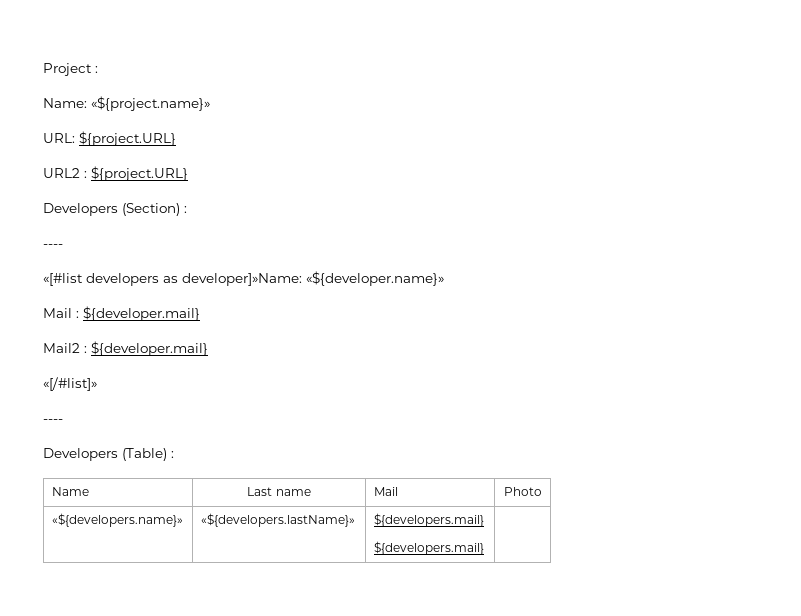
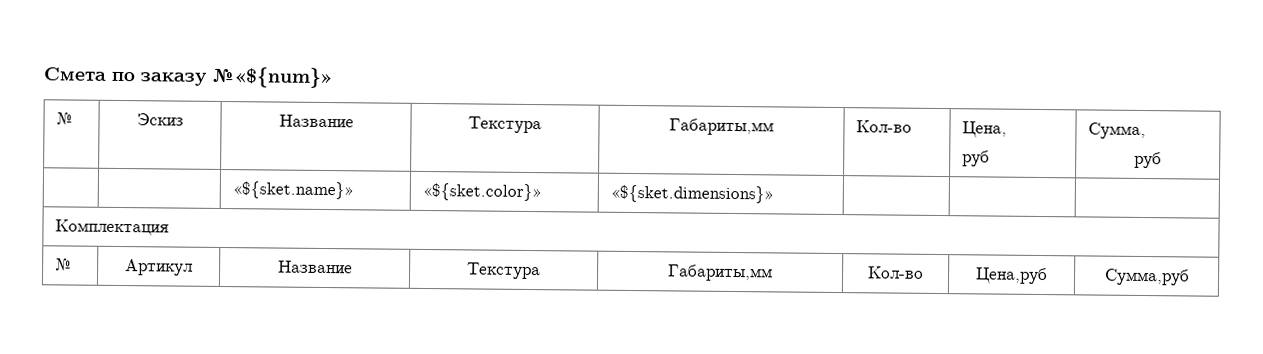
- Project :
- Name: «${project.name}»
- URL: ${project.URL}
- URL2 : ${project.URL}
- Developers (Section) :
- ----
- «[#list developers as developer]»Name: «${developer.name}»
- Mail : ${developer.mail}
- Mail2 : ${developer.mail}
- «[/#list]»
- ----
- Developers (Table) :
- Name | Last name | Mail | Photo
- «${developers.name}» | «${developers.lastName}» | ${developers.mail}
- ${developers.mail} |
+ Смета по заказу №«${num}»
+ № | Эскиз | Название | Текстура | Габариты,мм | Кол-во | Цена,
+ руб | Сумма,
+ руб
+ | | «${sket.name}» | «${sket.color}» | «${sket.dimensions}» | | |
+ Комплектация
+ № | Артикул | Название | Текстура | Габариты,мм | Кол-во | Цена,руб | Сумма,руб

